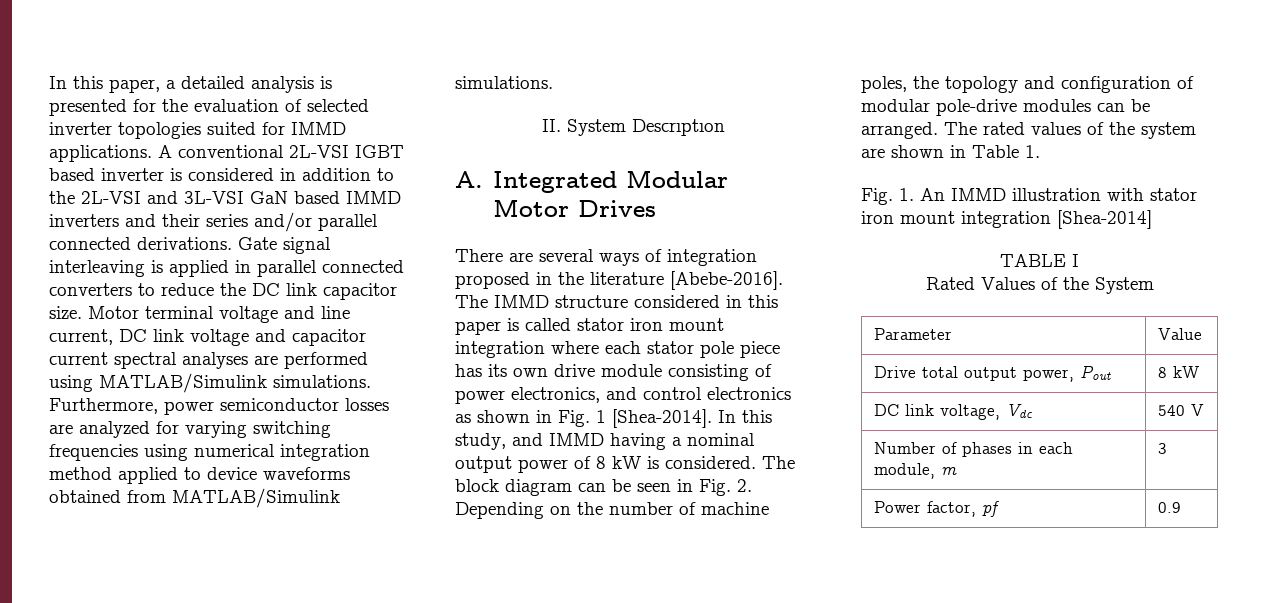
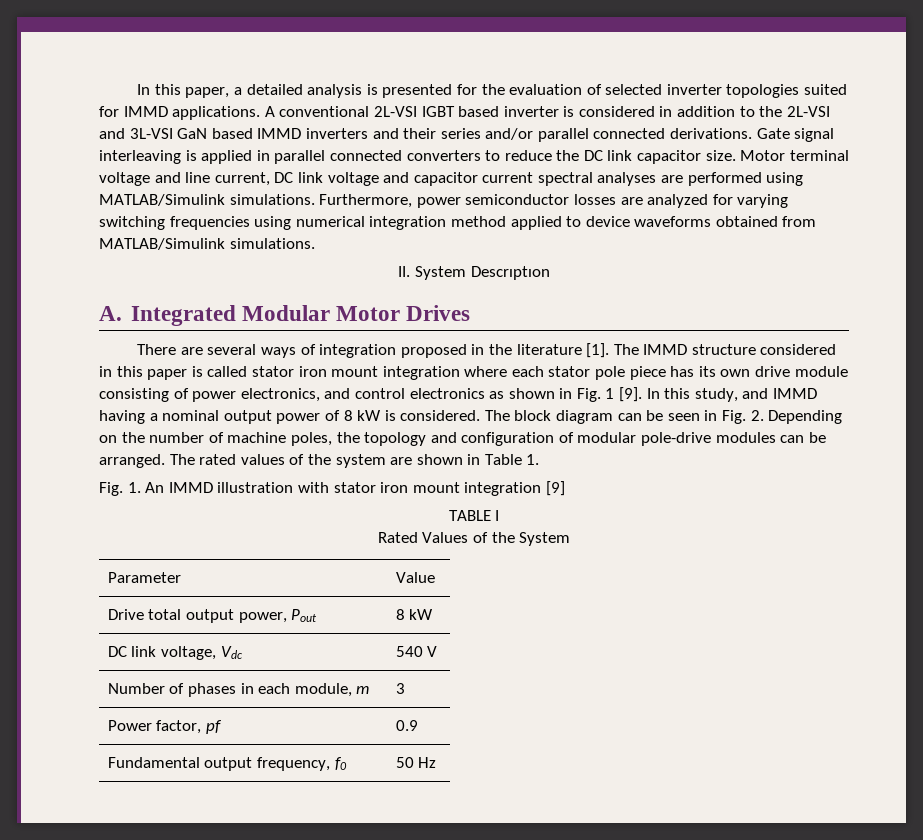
- There are several ways of integration proposed in the literature [Abebe-2016].
+ There are several ways of integration proposed in the literature [1].
- The IMMD structure considered in this paper is called stator iron mount integration where each stator pole piece has its own drive module consisting of power electronics, and control electronics as shown in Fig. 1 [Shea-2014].
+ The IMMD structure considered in this paper is called stator iron mount integration where each stator pole piece has its own drive module consisting of power electronics, and control electronics as shown in Fig. 1 [9].
- Fig. 1. An IMMD illustration with stator iron mount integration [Shea-2014]
+ Fig. 1. An IMMD illustration with stator iron mount integration [9]
+ Fundamental output frequency, f0 | 50 Hz

